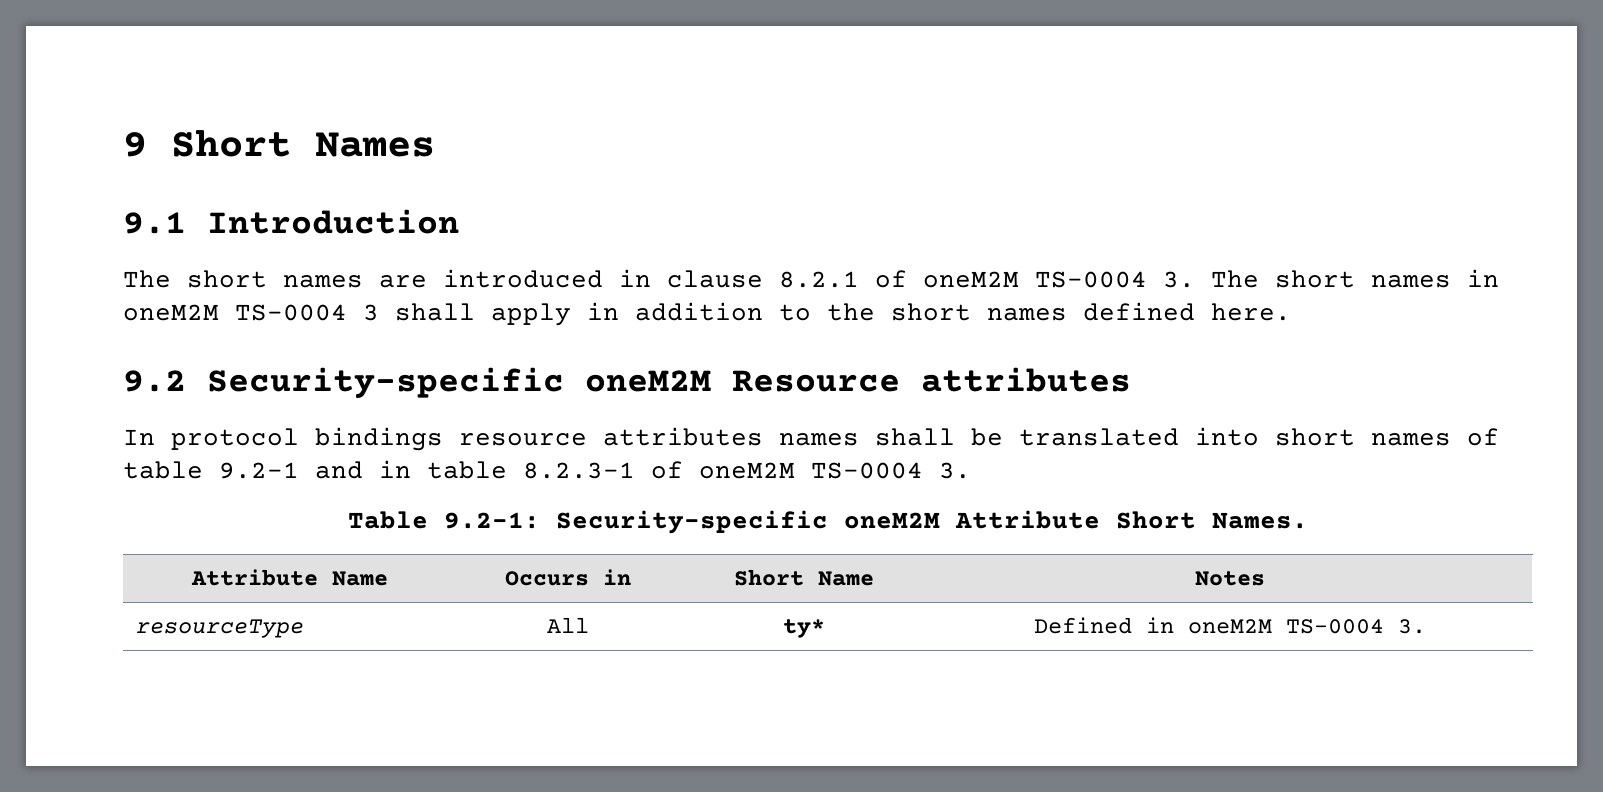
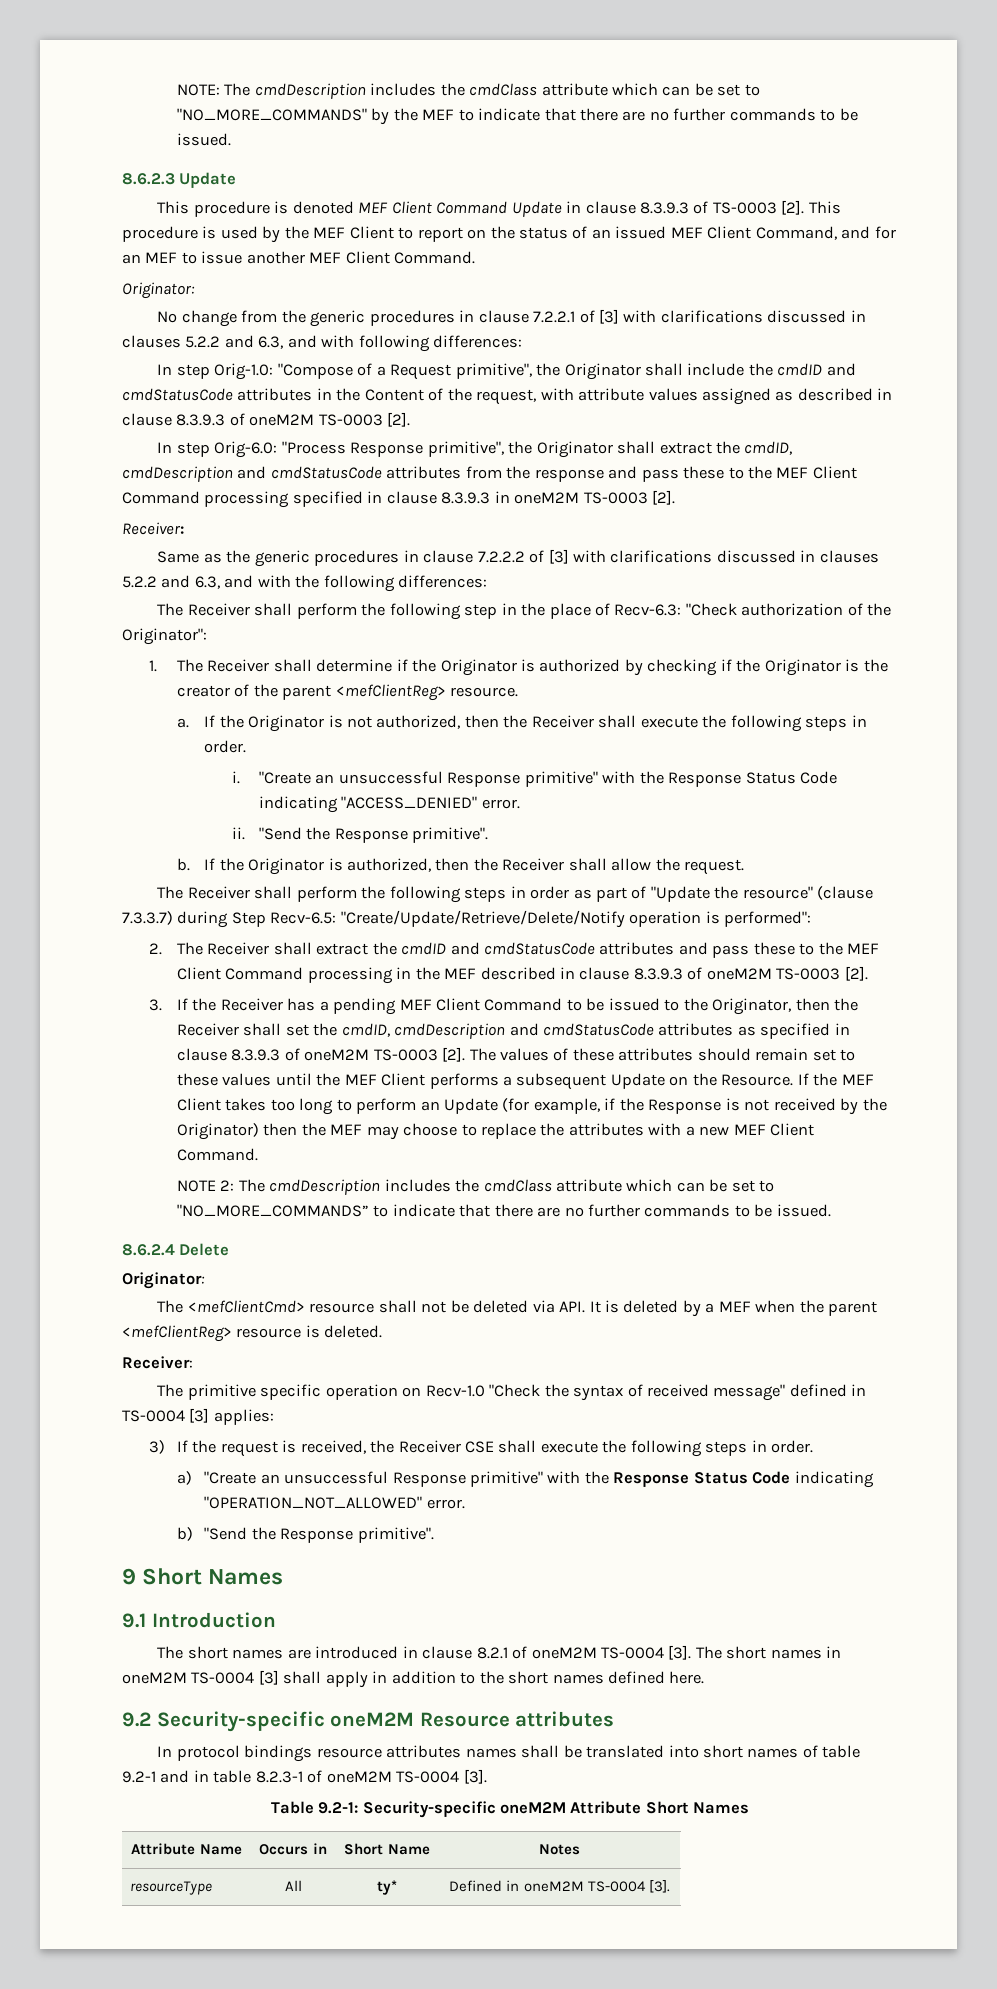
+ NOTE: The cmdDescription includes the cmdClass attribute which can be set to "NO_MORE_COMMANDS" by the MEF to indicate that there are no further commands to be issued.
+ 8.6.2.3 Update
+ This procedure is denoted MEF Client Command Update in clause 8.3.9.3 of TS-0003 [2]. This procedure is used by the MEF Client to report on the status of an issued MEF Client Command, and for an MEF to issue another MEF Client Command.
+ Originator:
+ No change from the generic procedures in clause 7.2.2.1 of [3] with clarifications discussed in clauses 5.2.2 and 6.3, and with following differences:
+ In step Orig-1.0: "Compose of a Request primitive", the Originator shall include the cmdID and cmdStatusCode attributes in the Content of the request, with attribute values assigned as described in clause 8.3.9.3 of oneM2M TS-0003 [2].
+ In step Orig-6.0: "Process Response primitive", the Originator shall extract the cmdID, cmdDescription and cmdStatusCode attributes from the response and pass these to the MEF Client Command processing specified in clause 8.3.9.3 in oneM2M TS-0003 [2].
+ Receiver:
+ Same as the generic procedures in clause 7.2.2.2 of [3] with clarifications discussed in clauses 5.2.2 and 6.3, and with the following differences:
+ The Receiver shall perform the following step in the place of Recv-6.3: "Check authorization of the Originator":
+ 1. The Receiver shall determine if the Originator is authorized by checking if the Originator is the creator of the parent <mefClientReg> resource.
+ a. If the Originator is not authorized, then the Receiver shall execute the following steps in order.
+ i. "Create an unsuccessful Response primitive" with the Response Status Code indicating "ACCESS_DENIED" error.
+ ii. "Send the Response primitive".
+ b. If the Originator is authorized, then the Receiver shall allow the request.
+ The Receiver shall perform the following steps in order as part of "Update the resource" (clause 7.3.3.7) during Step Recv-6.5: "Create/Update/Retrieve/Delete/Notify operation is performed":
+ 2. The Receiver shall extract the cmdID and cmdStatusCode attributes and pass these to the MEF Client Command processing in the MEF described in clause 8.3.9.3 of oneM2M TS-0003 [2].
+ 3. If the Receiver has a pending MEF Client Command to be issued to the Originator, then the Receiver shall set the cmdID, cmdDescription and cmdStatusCode attributes as specified in clause 8.3.9.3 of oneM2M TS-0003 [2]. The values of these attributes should remain set to these values until the MEF Client performs a subsequent Update on the Resource. If the MEF Client takes too long to perform an Update (for example, if the Response is not received by the Originator) then the MEF may choose to replace the attributes with a new MEF Client Command.
+ NOTE 2: The cmdDescription includes the cmdClass attribute which can be set to "NO_MORE_COMMANDS” to indicate that there are no further commands to be issued.
+ 8.6.2.4 Delete
+ Originator:
+ The <mefClientCmd> resource shall not be deleted via API. It is deleted by a MEF when the parent <mefClientReg> resource is deleted.
+ Receiver:
+ The primitive specific operation on Recv-1.0 "Check the syntax of received message" defined in TS-0004 [3] applies:
+ 3) If the request is received, the Receiver CSE shall execute the following steps in order.
+ a) "Create an unsuccessful Response primitive" with the Response Status Code indicating "OPERATION_NOT_ALLOWED" error.
+ b) "Send the Response primitive".
- The short names are introduced in clause 8.2.1 of oneM2M TS-0004 3. The short names in oneM2M TS-0004 3 shall apply in addition to the short names defined here.
+ The short names are introduced in clause 8.2.1 of oneM2M TS-0004 [3]. The short names in oneM2M TS-0004 [3] shall apply in addition to the short names defined here.
- In protocol bindings resource attributes names shall be translated into short names of table 9.2-1 and in table 8.2.3-1 of oneM2M TS-0004 3.
+ In protocol bindings resource attributes names shall be translated into short names of table 9.2-1 and in table 8.2.3-1 of oneM2M TS-0004 [3].
- Table 9.2-1: Security-specific oneM2M Attribute Short Names.
+ Table 9.2-1: Security-specific oneM2M Attribute Short Names
- resourceType | All | ty* | Defined in oneM2M TS-0004 3.
+ resourceType | All | ty* | Defined in oneM2M TS-0004 [3].

